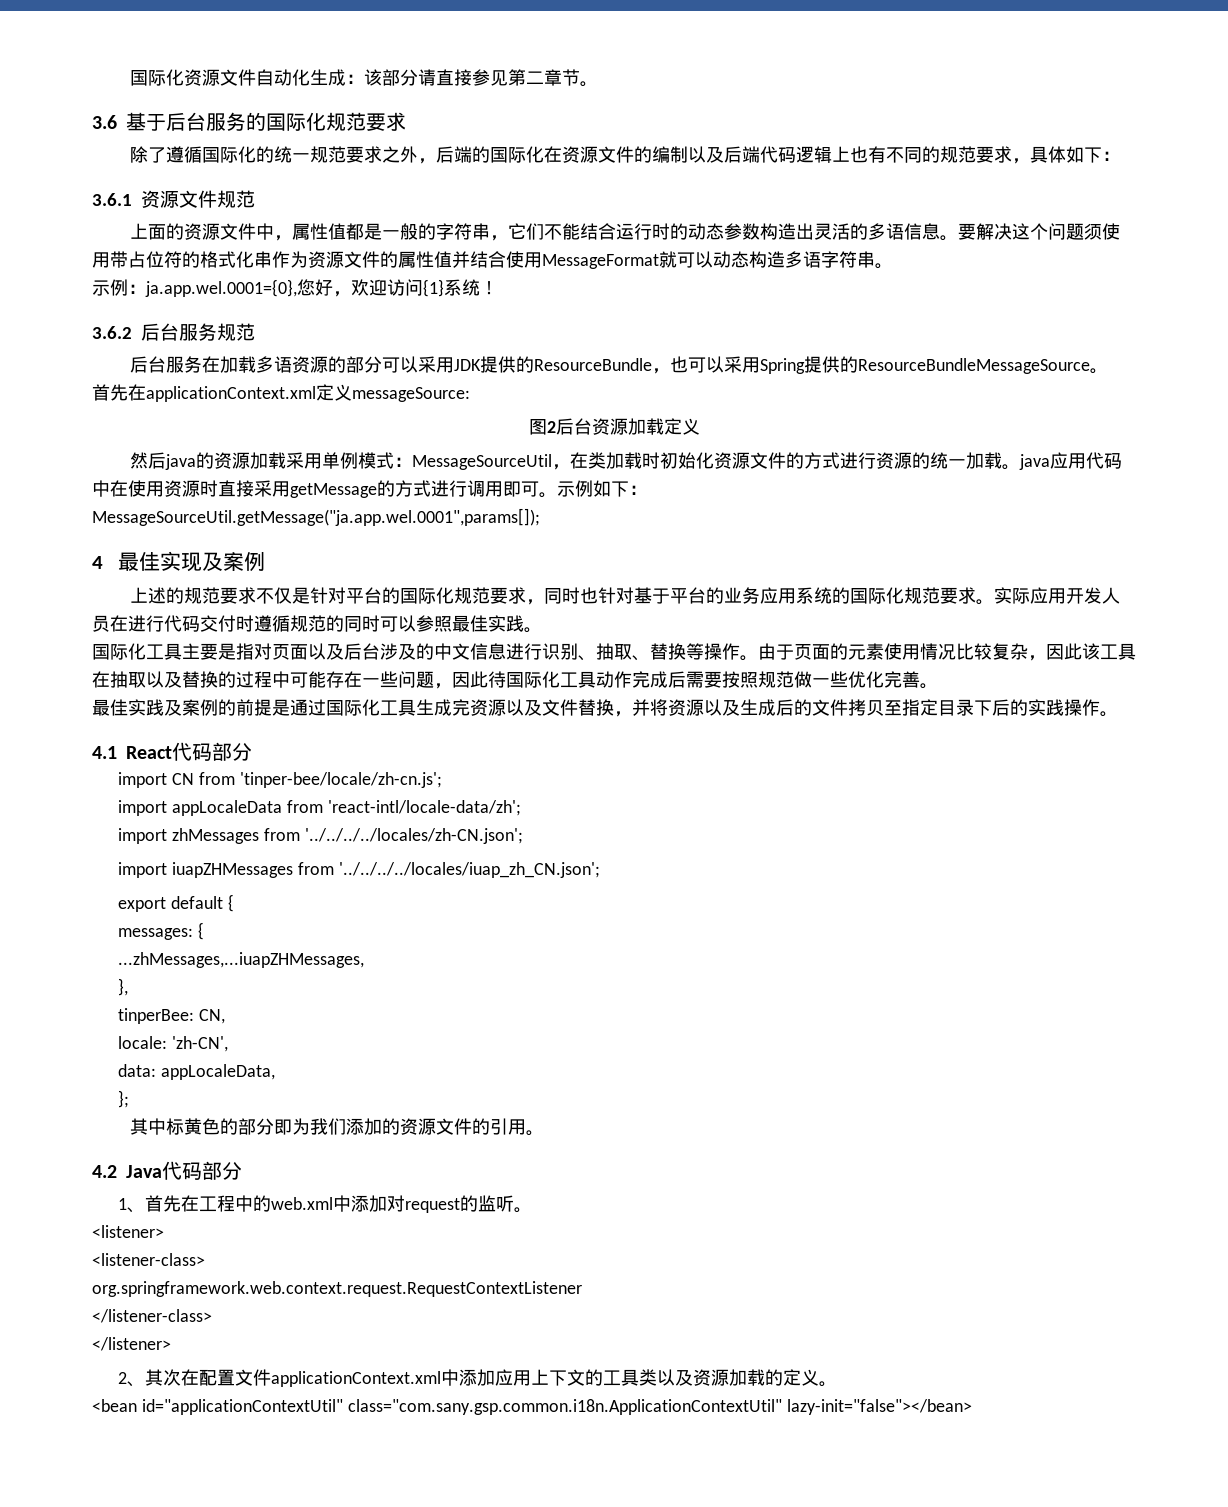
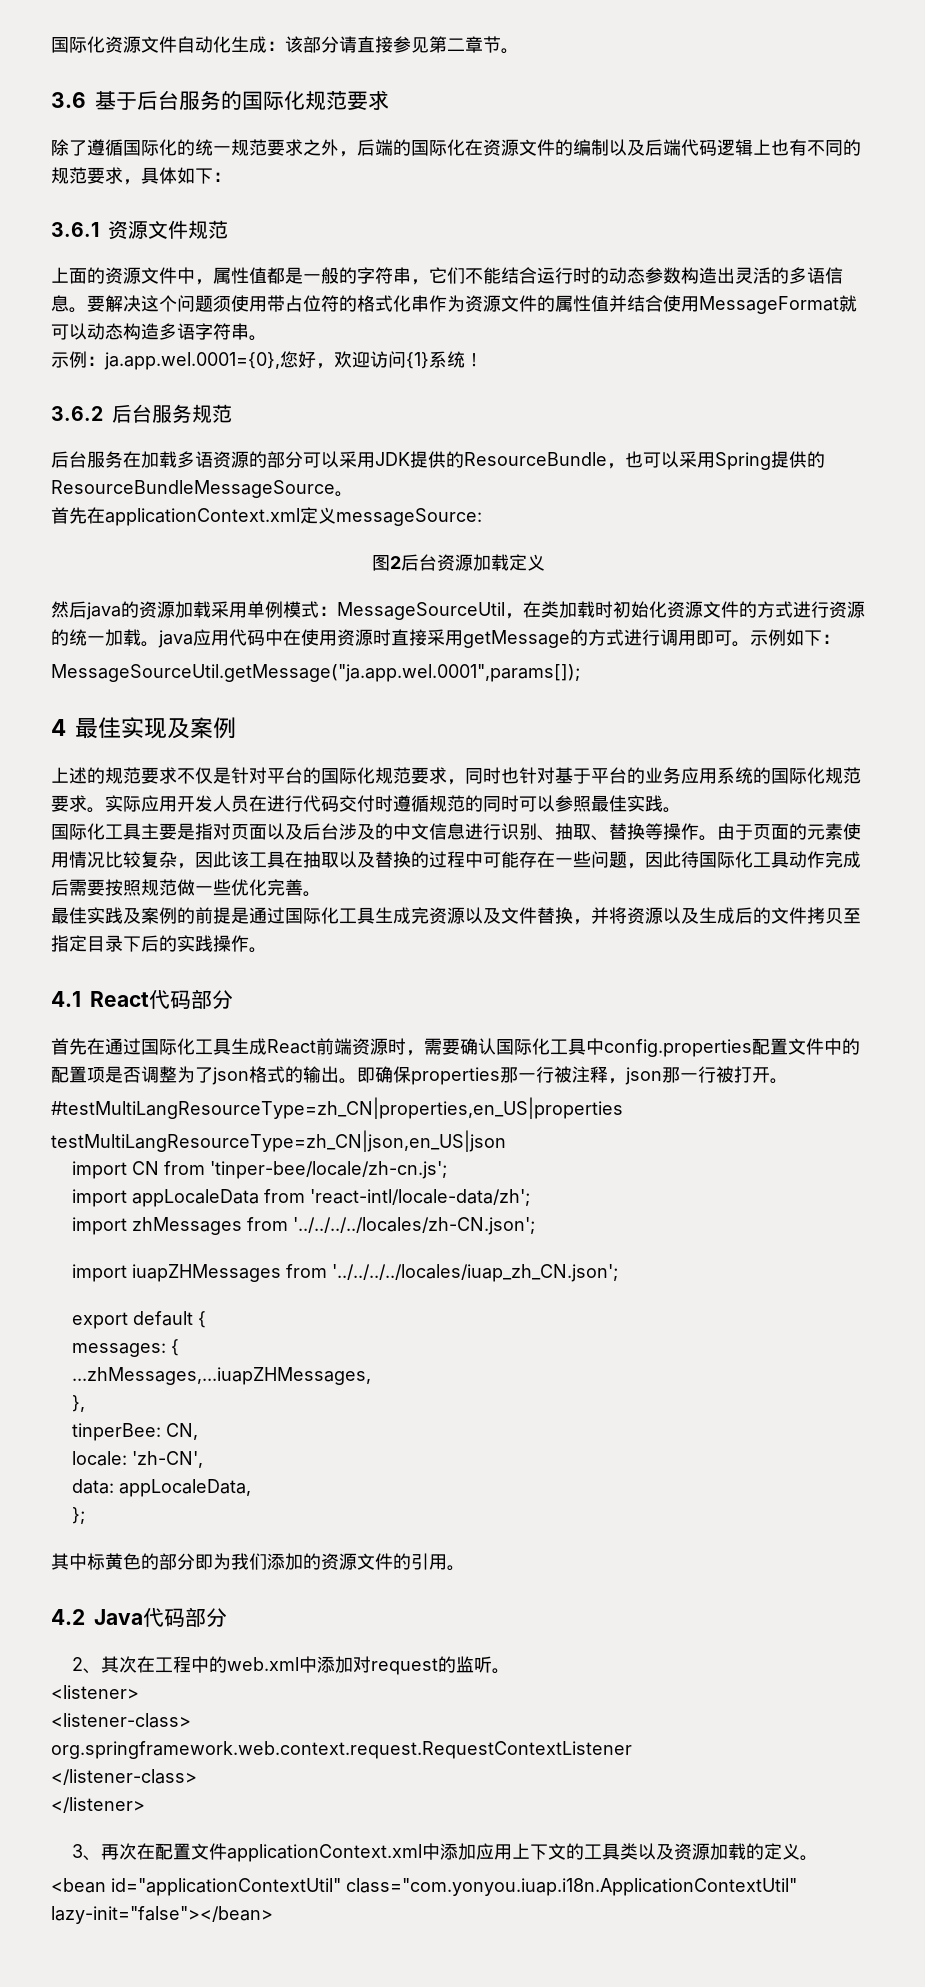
+ 首先在通过国际化工具生成React前端资源时，需要确认国际化工具中config.properties配置文件中的配置项是否调整为了json格式的输出。即确保properties那一行被注释，json那一行被打开。
+ #testMultiLangResourceType=zh_CN|properties,en_US|properties
+ testMultiLangResourceType=zh_CN|json,en_US|json
- 1、首先在工程中的web.xml中添加对request的监听。
+ 2、其次在工程中的web.xml中添加对request的监听。
- 2、其次在配置文件applicationContext.xml中添加应用上下文的工具类以及资源加载的定义。
+ 3、再次在配置文件applicationContext.xml中添加应用上下文的工具类以及资源加载的定义。
- <bean id="applicationContextUtil" class="com.sany.gsp.common.i18n.ApplicationContextUtil" lazy-init="false"></bean>
+ <bean id="applicationContextUtil" class="com.yonyou.iuap.i18n.ApplicationContextUtil" lazy-init="false"></bean>

